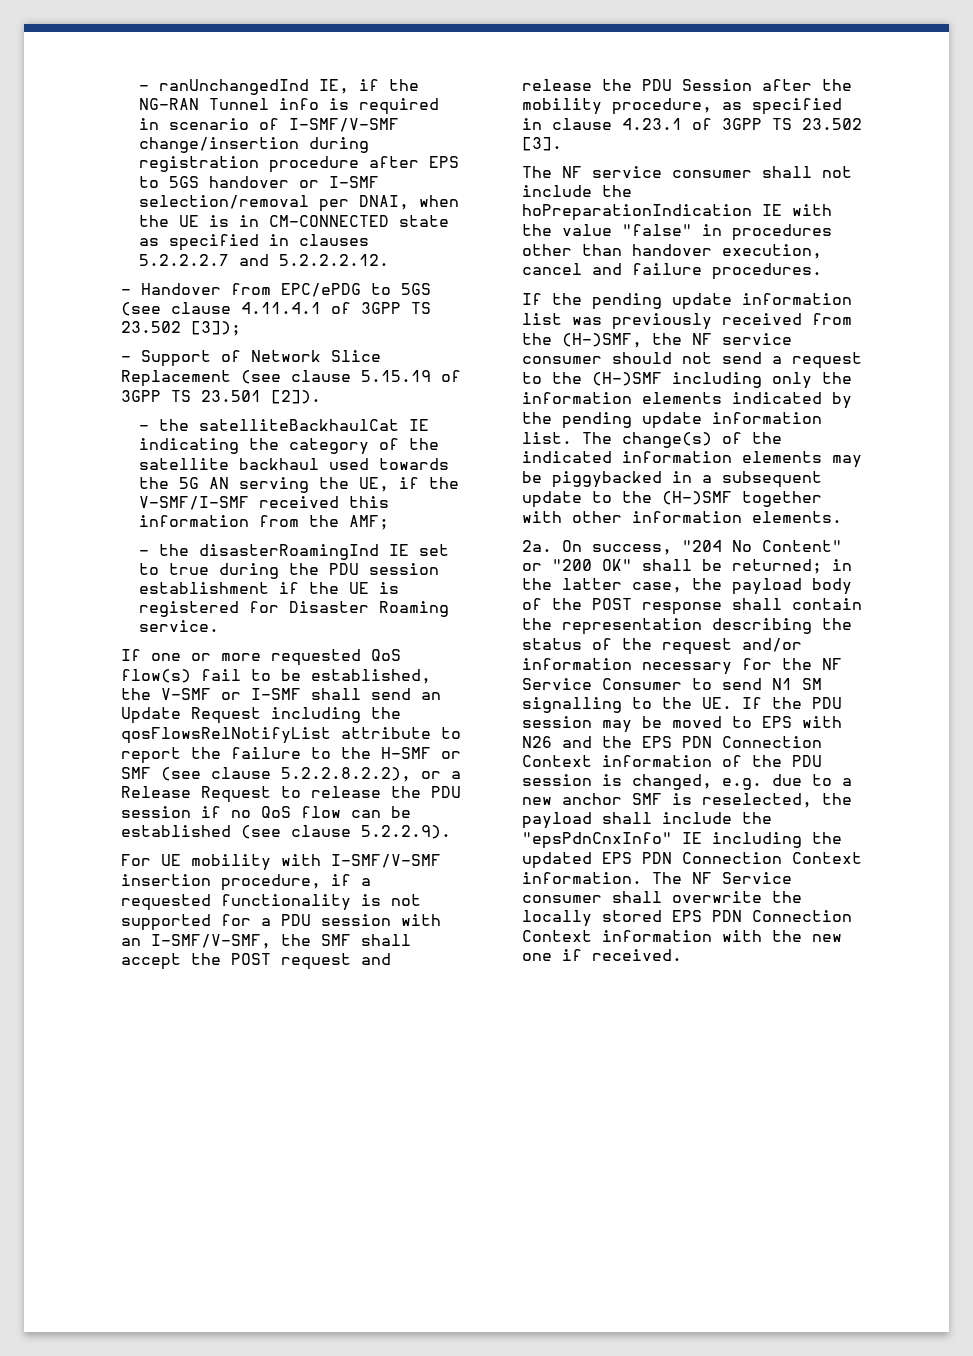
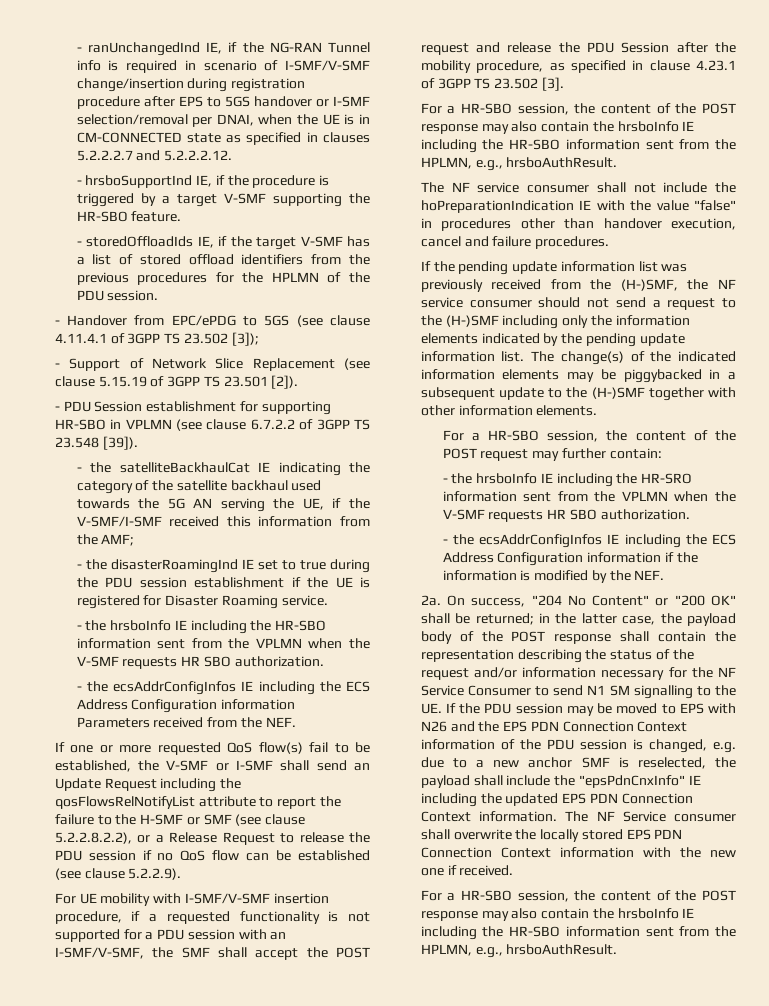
+ - hrsboSupportInd IE, if the procedure is triggered by a target V-SMF supporting the HR-SBO feature.
+ - storedOffloadIds IE, if the target V-SMF has a list of stored offload identifiers from the previous procedures for the HPLMN of the PDU session.
+ - PDU Session establishment for supporting HR-SBO in VPLMN (see clause 6.7.2.2 of 3GPP TS 23.548 [39]).
+ - the hrsboInfo IE including the HR-SBO information sent from the VPLMN when the V-SMF requests HR SBO authorization.
+ - the ecsAddrConfigInfos IE including the ECS Address Configuration information Parameters received from the NEF.
  For UE mobility with I-SMF/V-SMF insertion procedure, if a requested functionality is not supported for a PDU session with an I-SMF/V-SMF, the SMF shall accept the POST request and release the PDU Session after the mobility procedure, as specified in clause 4.23.1 of 3GPP TS 23.502 [3].
+ For a HR-SBO session, the content of the POST response may also contain the hrsboInfo IE including the HR-SBO information sent from the HPLMN, e.g., hrsboAuthResult.
+ For a HR-SBO session, the content of the POST request may further contain:
+ - the hrsboInfo IE including the HR-SRO information sent from the VPLMN when the V-SMF requests HR SBO authorization.
+ - the ecsAddrConfigInfos IE including the ECS Address Configuration information if the information is modified by the NEF.
  The NF Service consumer shall overwrite the locally stored EPS PDN Connection Context information with the new one if received.
+ For a HR-SBO session, the content of the POST response may also contain the hrsboInfo IE including the HR-SBO information sent from the HPLMN, e.g., hrsboAuthResult.

